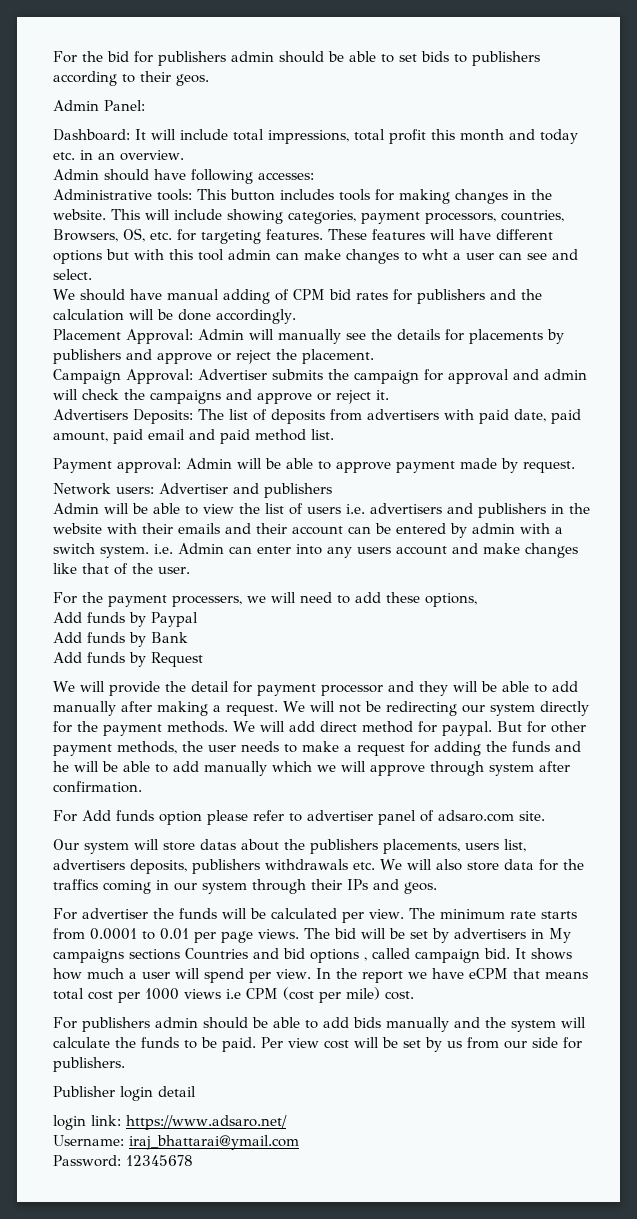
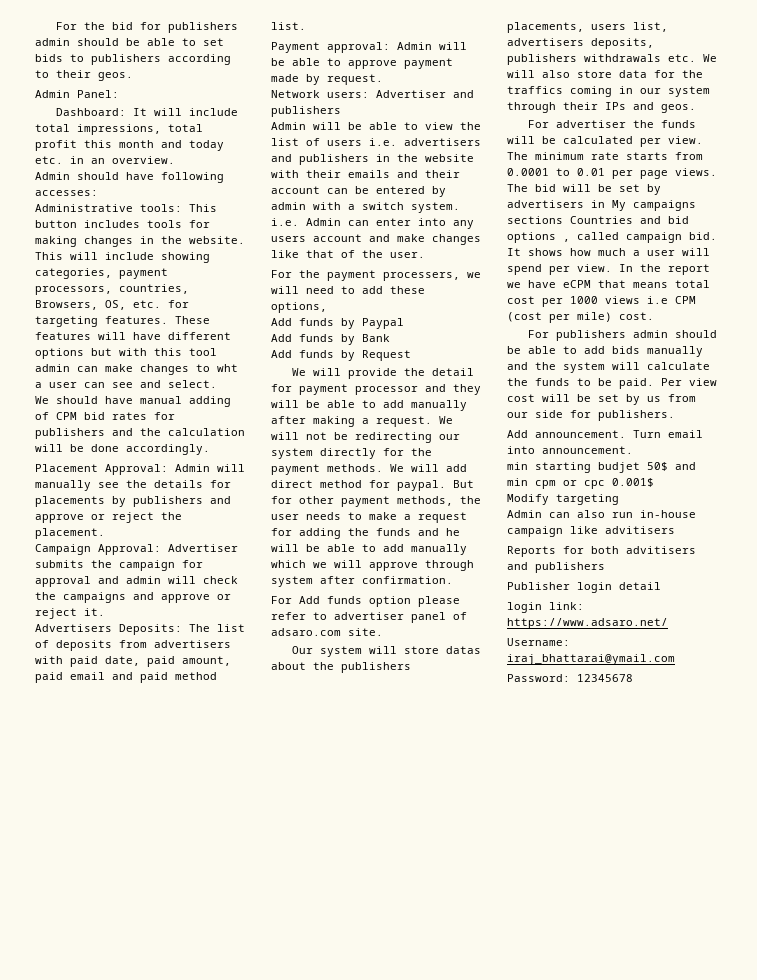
+ Add announcement. Turn email into announcement.
+ min starting budjet 50$ and min cpm or cpc 0.001$
+ Modify targeting
+ Admin can also run in-house campaign like advitisers
+ Reports for both advitisers and publishers

